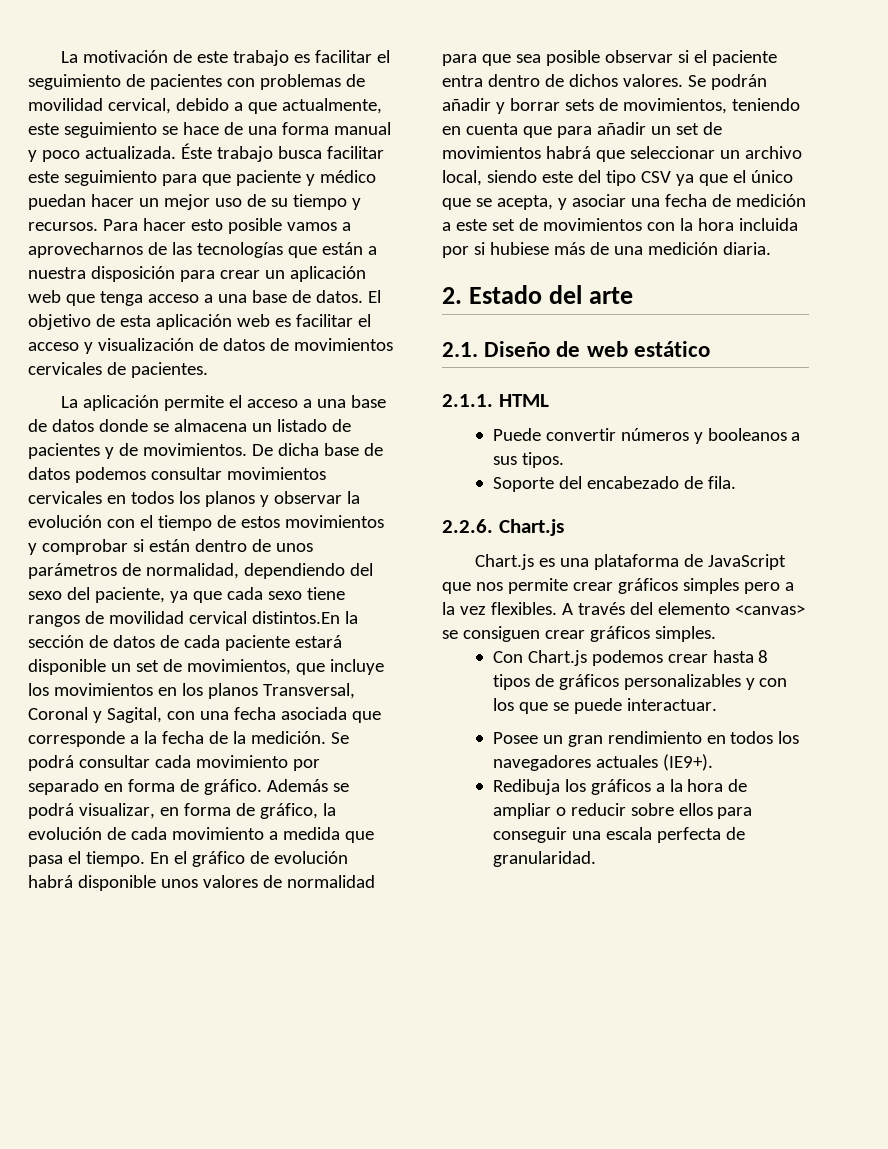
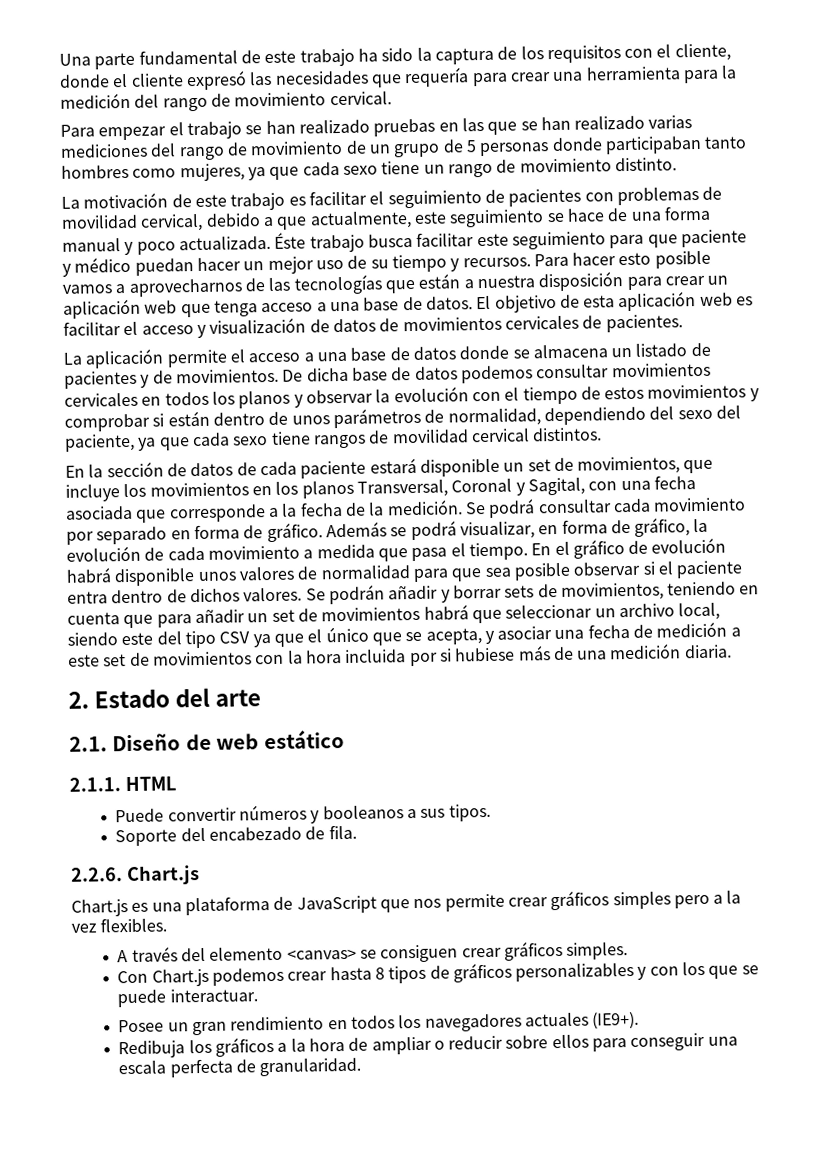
+ Una parte fundamental de este trabajo ha sido la captura de los requisitos con el cliente, donde el cliente expresó las necesidades que requería para crear una herramienta para la medición del rango de movimiento cervical.
+ Para empezar el trabajo se han realizado pruebas en las que se han realizado varias mediciones del rango de movimiento de un grupo de 5 personas donde participaban tanto hombres como mujeres, ya que cada sexo tiene un rango de movimiento distinto.
- De dicha base de datos podemos consultar movimientos cervicales en todos los planos y observar la evolución con el tiempo de estos movimientos y comprobar si están dentro de unos parámetros de normalidad, dependiendo del sexo del paciente, ya que cada sexo tiene rangos de movilidad cervical distintos.En la sección de datos de cada paciente estará disponible un set de movimientos, que incluye los movimientos en los planos Transversal, Coronal y Sagital, con una fecha asociada que corresponde a la fecha de la medición.
+ De dicha base de datos podemos consultar movimientos cervicales en todos los planos y observar la evolución con el tiempo de estos movimientos y comprobar si están dentro de unos parámetros de normalidad, dependiendo del sexo del paciente, ya que cada sexo tiene rangos de movilidad cervical distintos.
+ En la sección de datos de cada paciente estará disponible un set de movimientos, que incluye los movimientos en los planos Transversal, Coronal y Sagital, con una fecha asociada que corresponde a la fecha de la medición.
- Chart.js es una plataforma de JavaScript que nos permite crear gráficos simples pero a la vez flexibles. A través del elemento <canvas> se consiguen crear gráficos simples.
+ Chart.js es una plataforma de JavaScript que nos permite crear gráficos simples pero a la vez flexibles.
+ A través del elemento <canvas> se consiguen crear gráficos simples.

